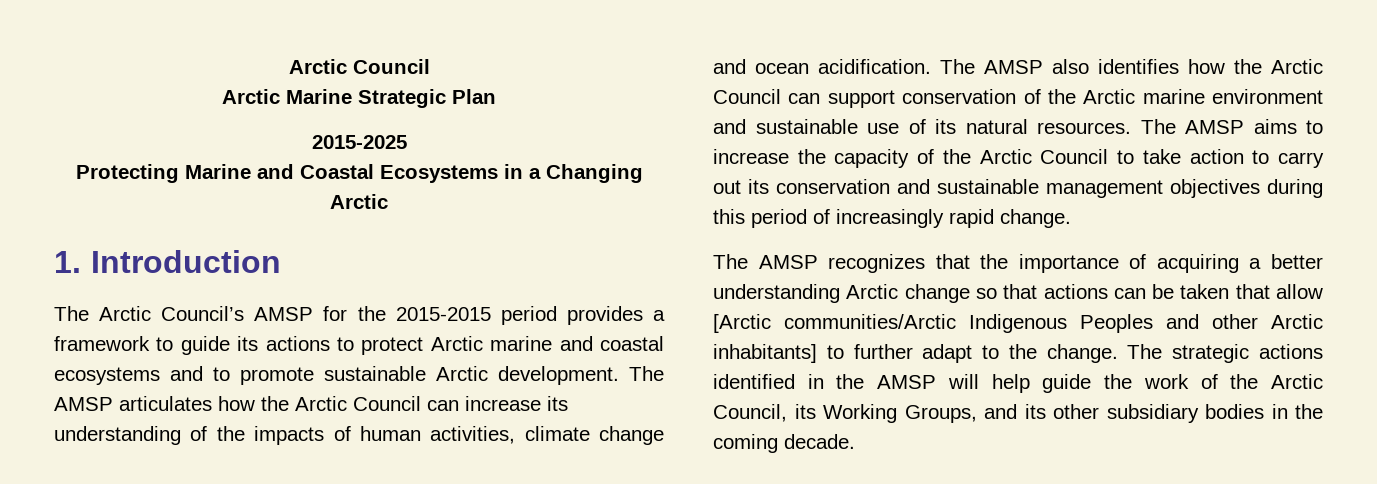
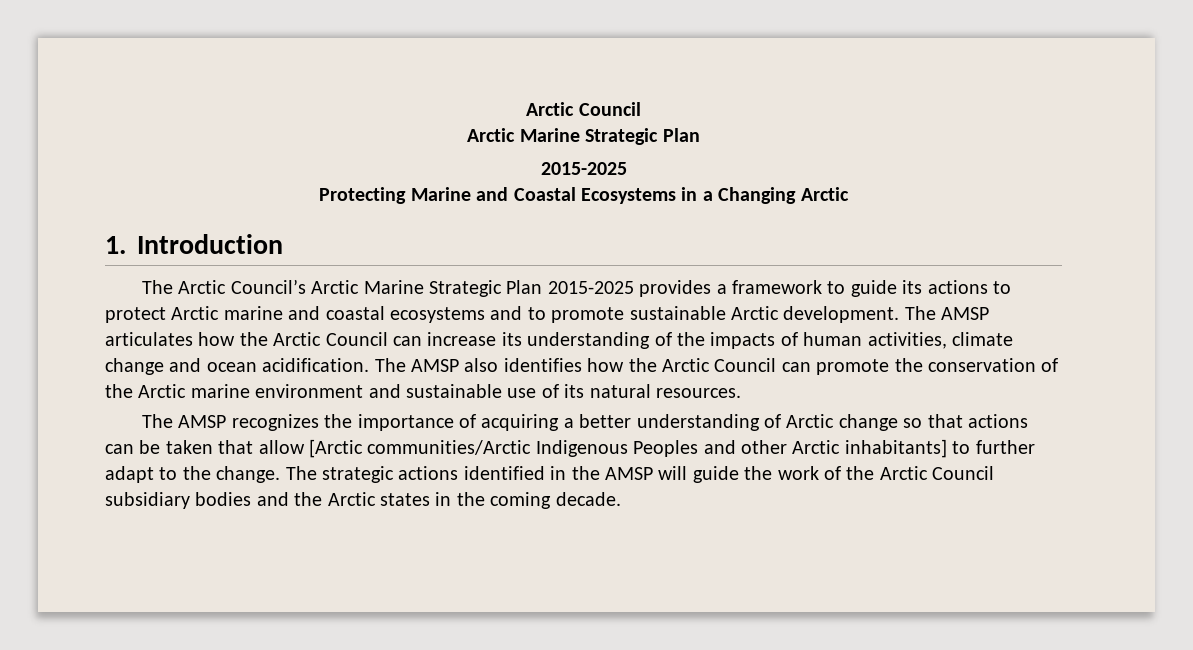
- The Arctic Council’s AMSP for the 2015-2015 period provides a framework to guide its actions to protect Arctic marine and coastal ecosystems and to promote sustainable Arctic development.
+ The Arctic Council’s Arctic Marine Strategic Plan 2015-2025 provides a framework to guide its actions to protect Arctic marine and coastal ecosystems and to promote sustainable Arctic development.
- The AMSP also identifies how the Arctic Council can support conservation of the Arctic marine environment and sustainable use of its natural resources. The AMSP aims to increase the capacity of the Arctic Council to take action to carry out its conservation and sustainable management objectives during this period of increasingly rapid change.
+ The AMSP also identifies how the Arctic Council can promote the conservation of the Arctic marine environment and sustainable use of its natural resources.
- The AMSP recognizes that the importance of acquiring a better understanding Arctic change so that actions can be taken that allow [Arctic communities/Arctic Indigenous Peoples and other Arctic inhabitants] to further adapt to the change.
+ The AMSP recognizes the importance of acquiring a better understanding of Arctic change so that actions can be taken that allow [Arctic communities/Arctic Indigenous Peoples and other Arctic inhabitants] to further adapt to the change.
- The strategic actions identified in the AMSP will help guide the work of the Arctic Council, its Working Groups, and its other subsidiary bodies in the coming decade.
+ The strategic actions identified in the AMSP will guide the work of the Arctic Council subsidiary bodies and the Arctic states in the coming decade.

